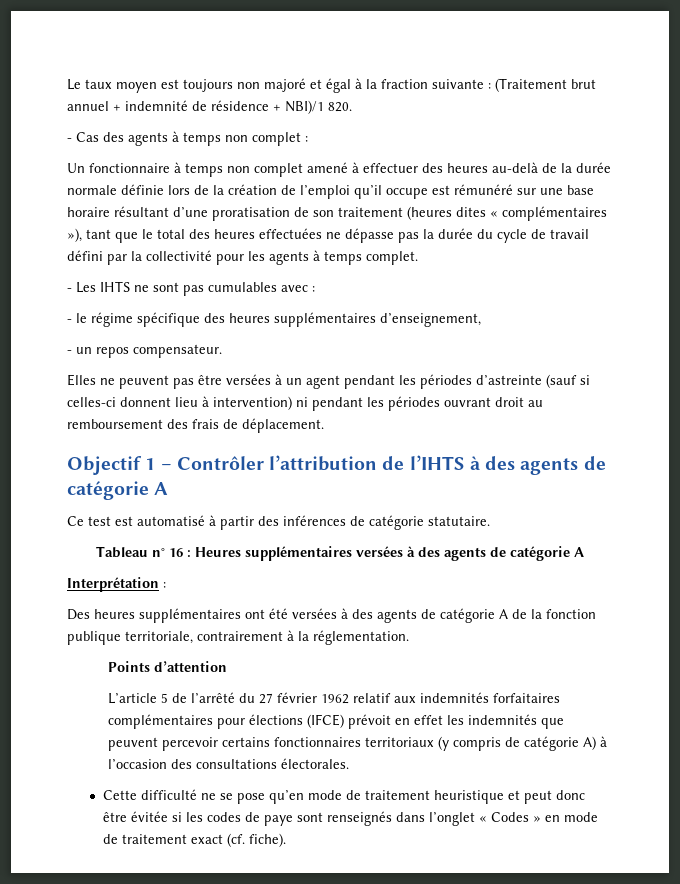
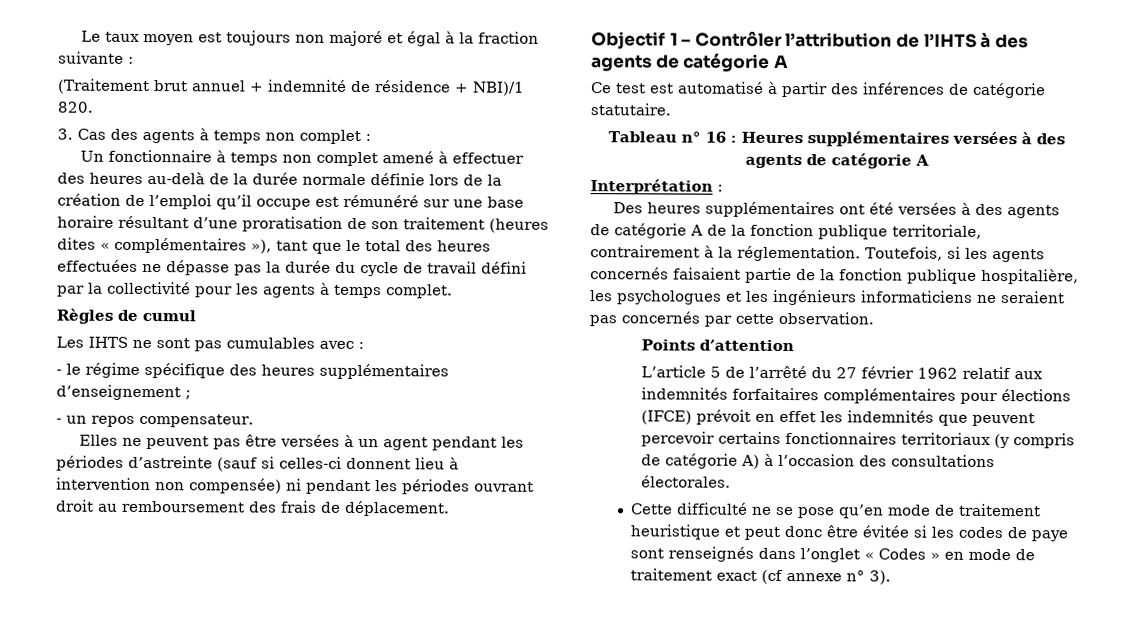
- Le taux moyen est toujours non majoré et égal à la fraction suivante : (Traitement brut annuel + indemnité de résidence + NBI)/1 820.
+ Le taux moyen est toujours non majoré et égal à la fraction suivante :
+ (Traitement brut annuel + indemnité de résidence + NBI)/1 820.
- - Cas des agents à temps non complet :
+ 3. Cas des agents à temps non complet :
- - Les IHTS ne sont pas cumulables avec :
+ Règles de cumul
+ Les IHTS ne sont pas cumulables avec :
- - le régime spécifique des heures supplémentaires d’enseignement,
+ - le régime spécifique des heures supplémentaires d’enseignement ;
- Elles ne peuvent pas être versées à un agent pendant les périodes d’astreinte (sauf si celles-ci donnent lieu à intervention) ni pendant les périodes ouvrant droit au remboursement des frais de déplacement.
+ Elles ne peuvent pas être versées à un agent pendant les périodes d’astreinte (sauf si celles-ci donnent lieu à intervention non compensée) ni pendant les périodes ouvrant droit au remboursement des frais de déplacement.
+ Toutefois, si les agents concernés faisaient partie de la fonction publique hospitalière, les psychologues et les ingénieurs informaticiens ne seraient pas concernés par cette observation.
- Cette difficulté ne se pose qu’en mode de traitement heuristique et peut donc être évitée si les codes de paye sont renseignés dans l’onglet « Codes » en mode de traitement exact (cf. fiche).
+ Cette difficulté ne se pose qu’en mode de traitement heuristique et peut donc être évitée si les codes de paye sont renseignés dans l’onglet « Codes » en mode de traitement exact (cf annexe n° 3).

